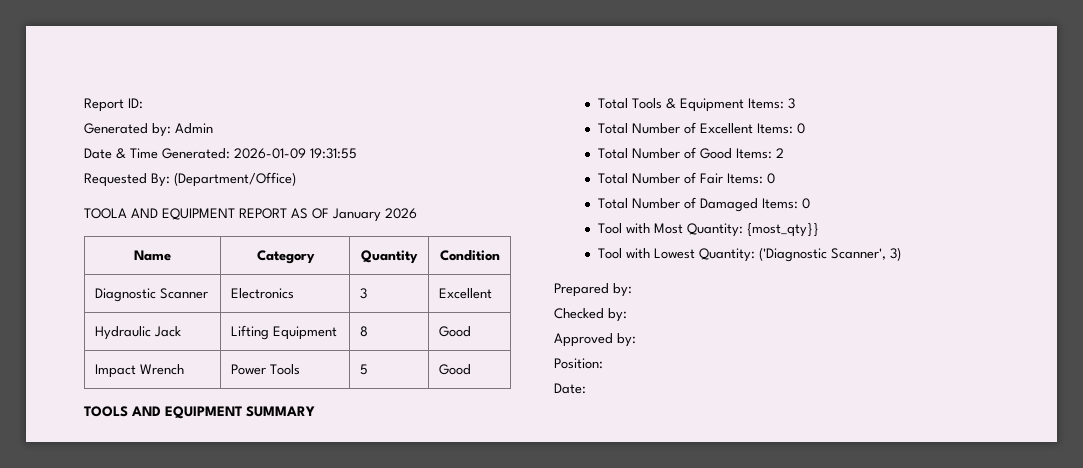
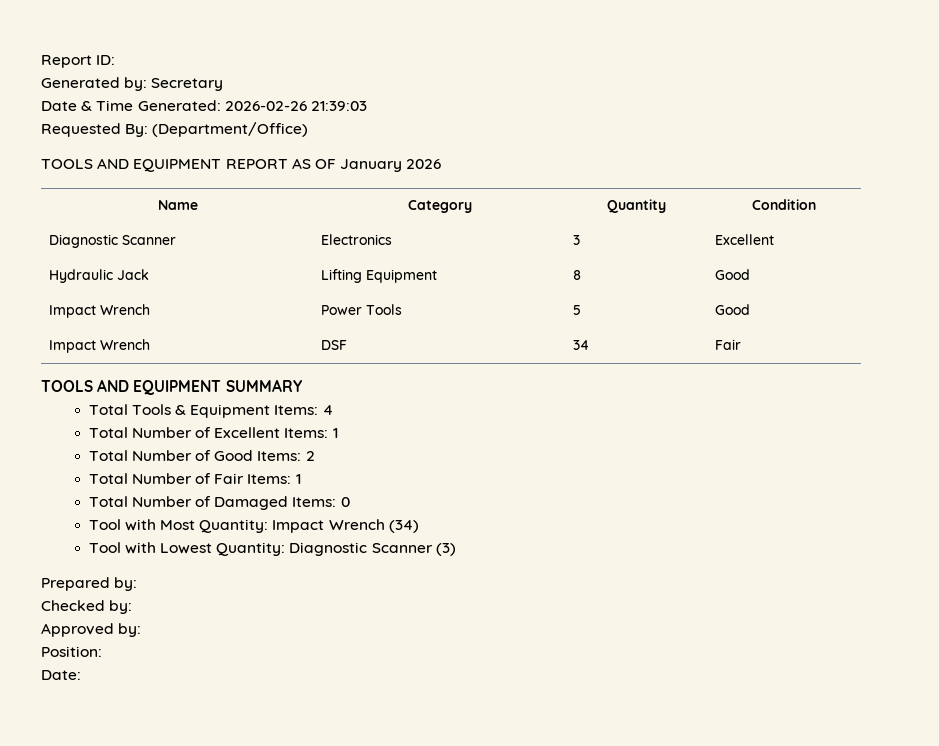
- Generated by: Admin
+ Generated by: Secretary
- Date & Time Generated: 2026-01-09 19:31:55
+ Date & Time Generated: 2026-02-26 21:39:03
- TOOLA AND EQUIPMENT REPORT AS OF January 2026
+ TOOLS AND EQUIPMENT REPORT AS OF January 2026
+ Impact Wrench | DSF | 34 | Fair
- Total Tools & Equipment Items: 3
+ Total Tools & Equipment Items: 4
- Total Number of Excellent Items: 0
+ Total Number of Excellent Items: 1
- Total Number of Fair Items: 0
+ Total Number of Fair Items: 1
- Tool with Most Quantity: {most_qty}}
+ Tool with Most Quantity: Impact Wrench (34)
- Tool with Lowest Quantity: ('Diagnostic Scanner', 3)
+ Tool with Lowest Quantity: Diagnostic Scanner (3)

